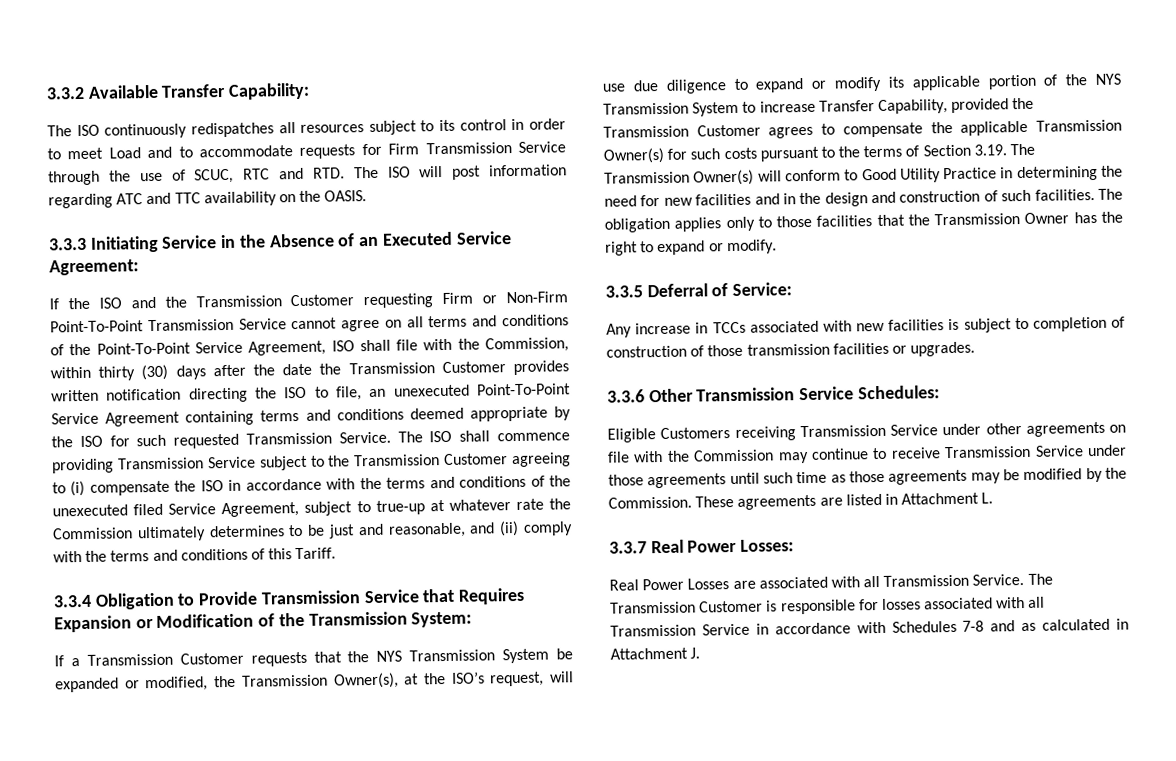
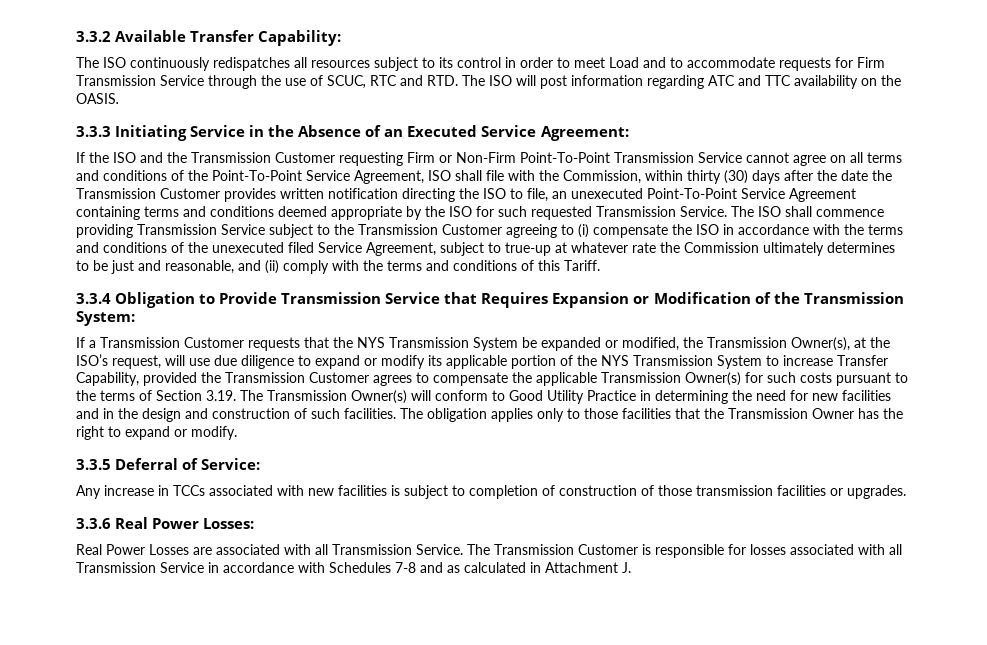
- 3.3.6 Other Transmission Service Schedules:
- Eligible Customers receiving Transmission Service under other agreements on file with the Commission may continue to receive Transmission Service under those agreements until such time as those agreements may be modified by the Commission. These agreements are listed in Attachment L.
- 3.3.7 Real Power Losses:
+ 3.3.6 Real Power Losses:

